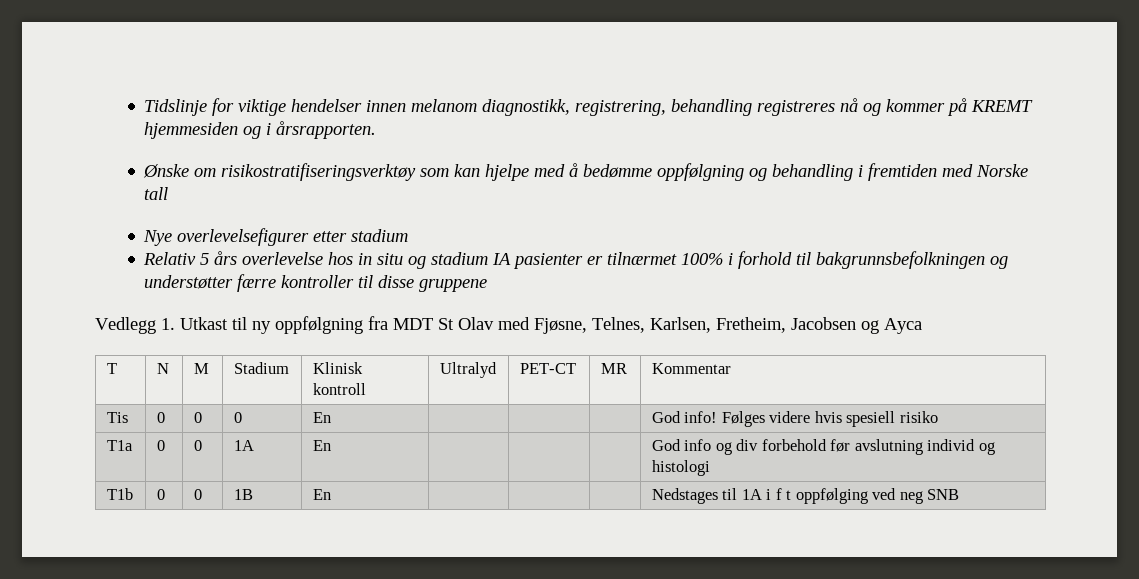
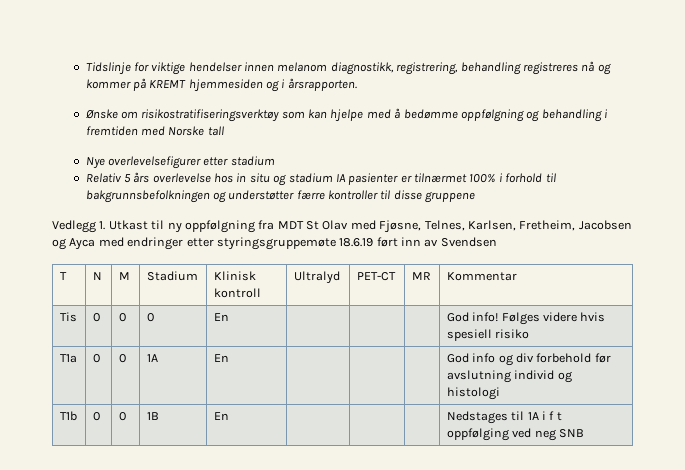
- Vedlegg 1. Utkast til ny oppfølgning fra MDT St Olav med Fjøsne, Telnes, Karlsen, Fretheim, Jacobsen og Ayca
+ Vedlegg 1. Utkast til ny oppfølgning fra MDT St Olav med Fjøsne, Telnes, Karlsen, Fretheim, Jacobsen og Ayca med endringer etter styringsgruppemøte 18.6.19 ført inn av Svendsen

